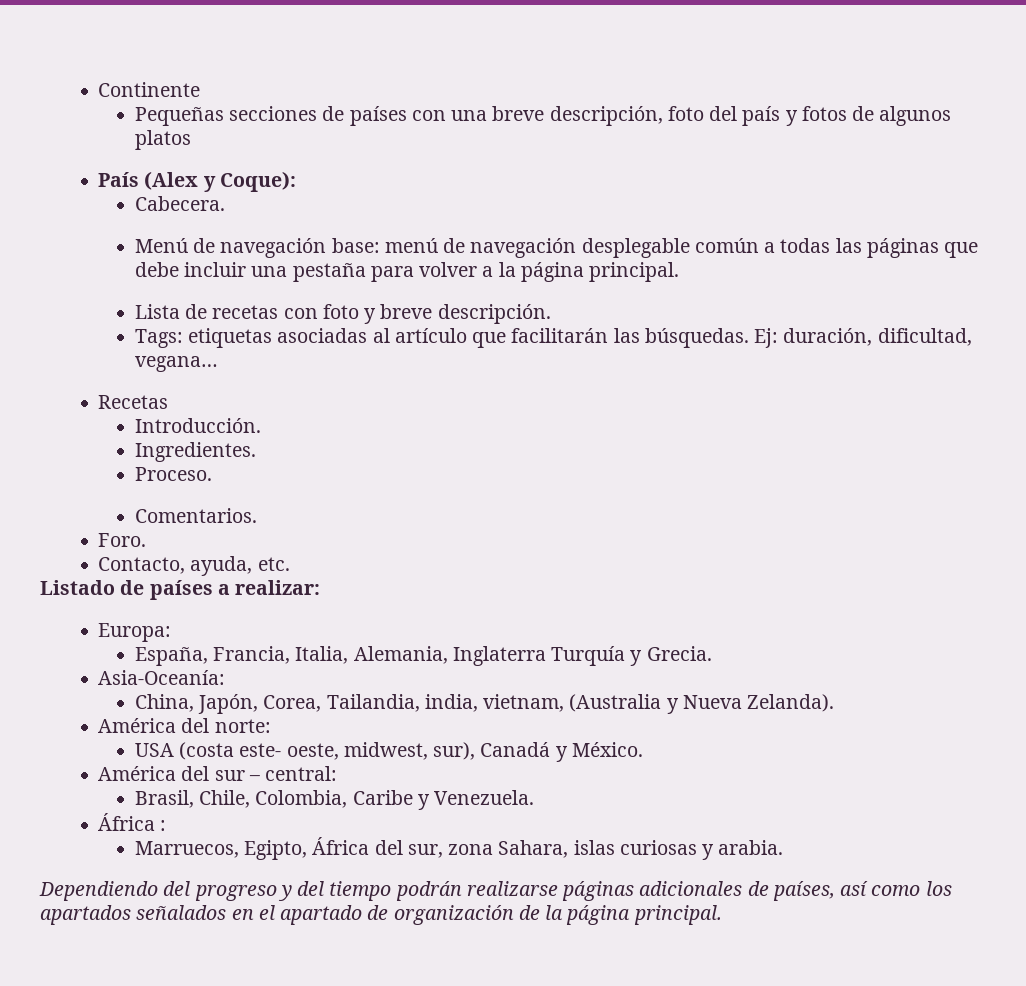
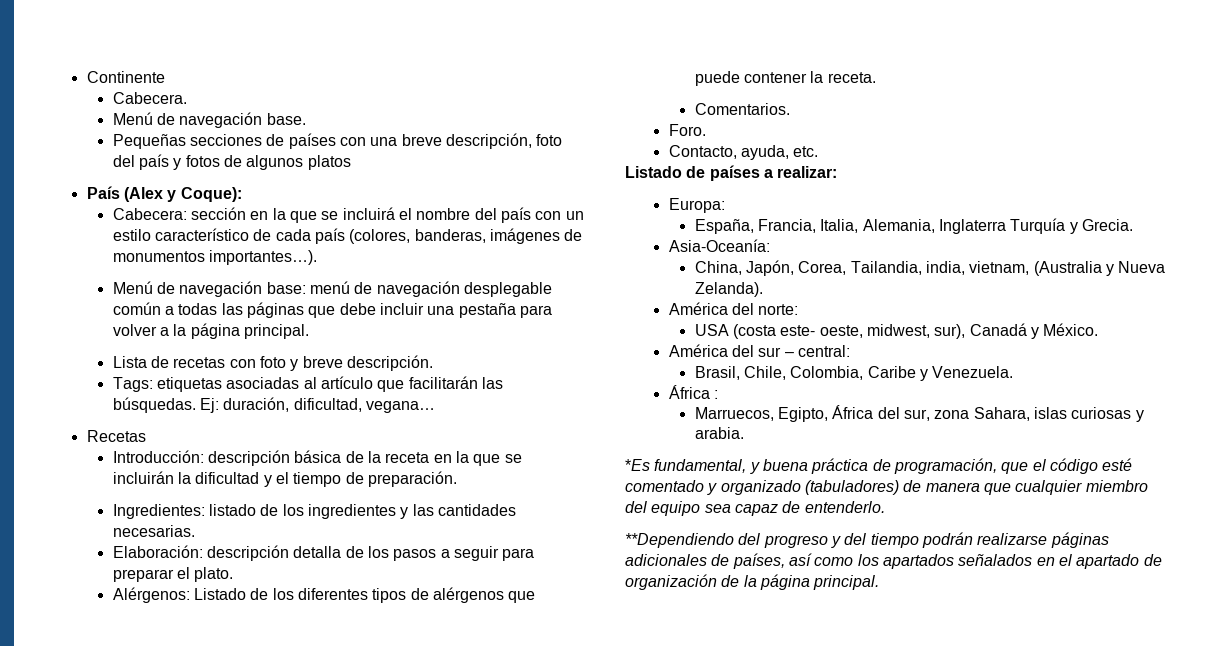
+ Cabecera.
+ Menú de navegación base.
- Cabecera.
+ Cabecera: sección en la que se incluirá el nombre del país con un estilo característico de cada país (colores, banderas, imágenes de monumentos importantes…).
- Introducción.
- Ingredientes.
- Proceso.
+ Introducción: descripción básica de la receta en la que se incluirán la dificultad y el tiempo de preparación.
+ Ingredientes: listado de los ingredientes y las cantidades necesarias.
+ Elaboración: descripción detalla de los pasos a seguir para preparar el plato.
+ Alérgenos: Listado de los diferentes tipos de alérgenos que puede contener la receta.
- Dependiendo del progreso y del tiempo podrán realizarse páginas adicionales de países, así como los apartados señalados en el apartado de organización de la página principal.
+ *Es fundamental, y buena práctica de programación, que el código esté comentado y organizado (tabuladores) de manera que cualquier miembro del equipo sea capaz de entenderlo.
+ **Dependiendo del progreso y del tiempo podrán realizarse páginas adicionales de países, así como los apartados señalados en el apartado de organización de la página principal.

